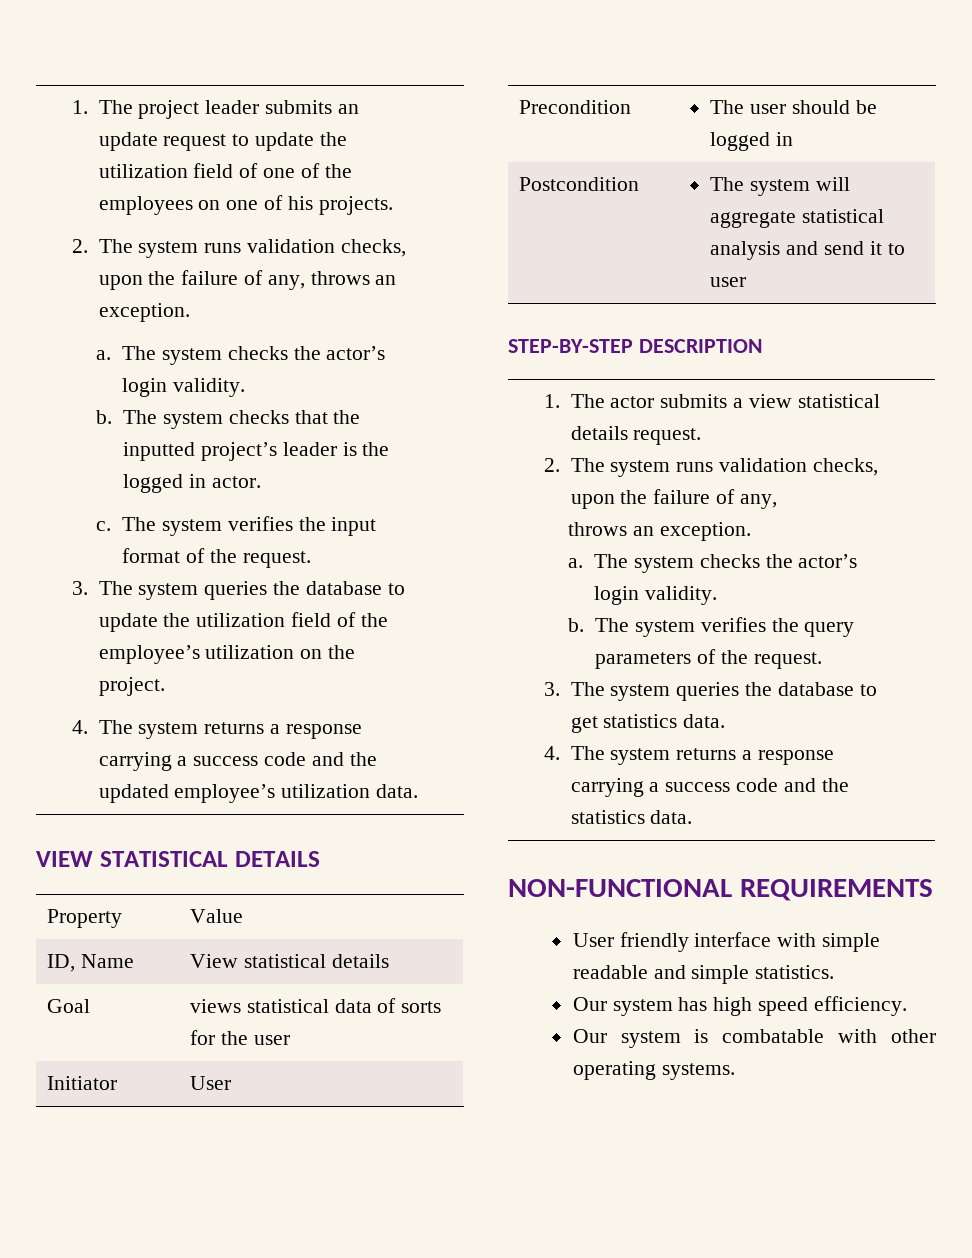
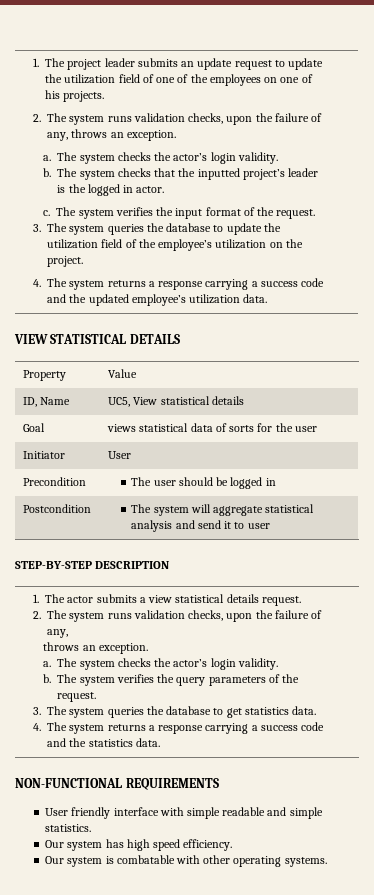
- ID, Name | View statistical details
+ ID, Name | UC5, View statistical details

